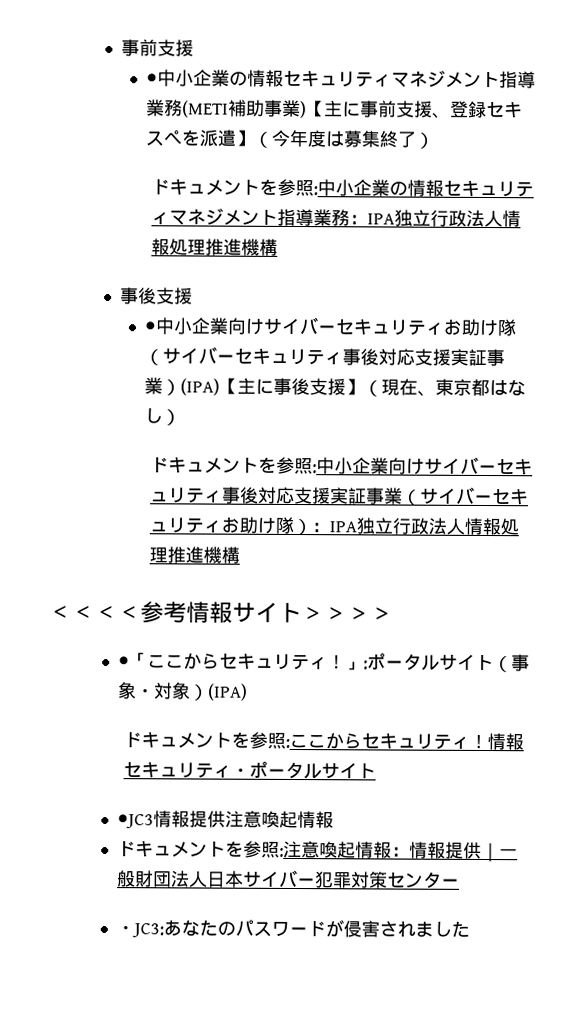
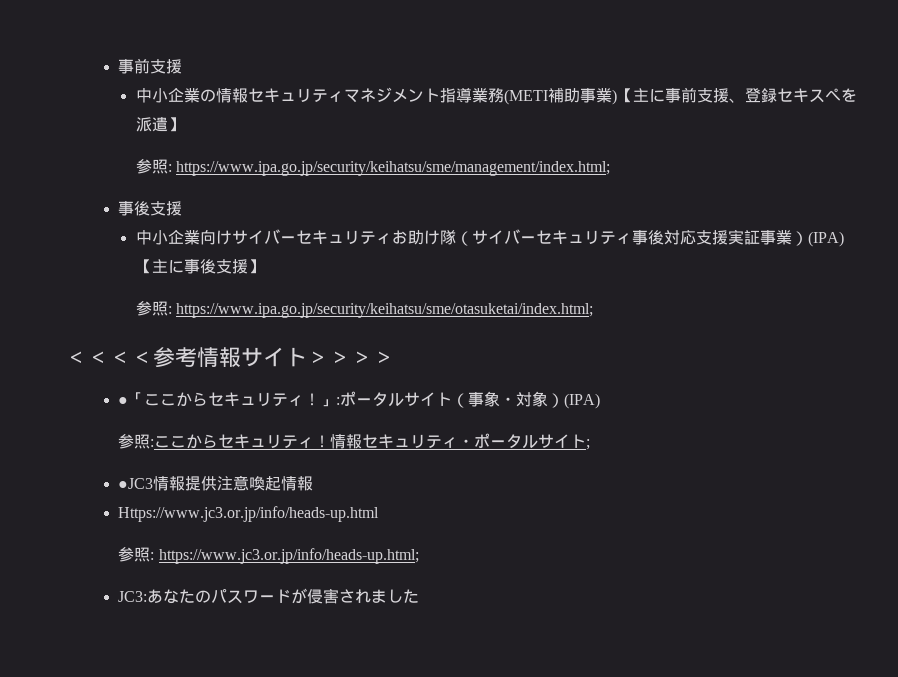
- ●中小企業の情報セキュリティマネジメント指導業務(METI補助事業)【主に事前支援、登録セキスぺを派遣】（今年度は募集終了）
- ドキュメントを参照:中小企業の情報セキュリティマネジメント指導業務：IPA独立行政法人情報処理推進機構
+ 中小企業の情報セキュリティマネジメント指導業務(METI補助事業)【主に事前支援、登録セキスぺを派遣】
+ 参照: https://www.ipa.go.jp/security/keihatsu/sme/management/index.html;
- ●中小企業向けサイバーセキュリティお助け隊（サイバーセキュリティ事後対応支援実証事業）(IPA)【主に事後支援】（現在、東京都はなし）
- ドキュメントを参照:中小企業向けサイバーセキュリティ事後対応支援実証事業（サイバーセキュリティお助け隊）：IPA独立行政法人情報処理推進機構
+ 中小企業向けサイバーセキュリティお助け隊（サイバーセキュリティ事後対応支援実証事業）(IPA)【主に事後支援】
+ 参照: https://www.ipa.go.jp/security/keihatsu/sme/otasuketai/index.html;
- ドキュメントを参照:ここからセキュリティ！
+ 参照:ここからセキュリティ！
- 情報セキュリティ・ポータルサイト
+ 情報セキュリティ・ポータルサイト;
- ドキュメントを参照:注意喚起情報：情報提供｜一般財団法人日本サイバー犯罪対策センター
- ・JC3:あなたのパスワードが侵害されました
+ Https://www.jc3.or.jp/info/heads-up.html
+ 参照: https://www.jc3.or.jp/info/heads-up.html;
+ JC3:あなたのパスワードが侵害されました

